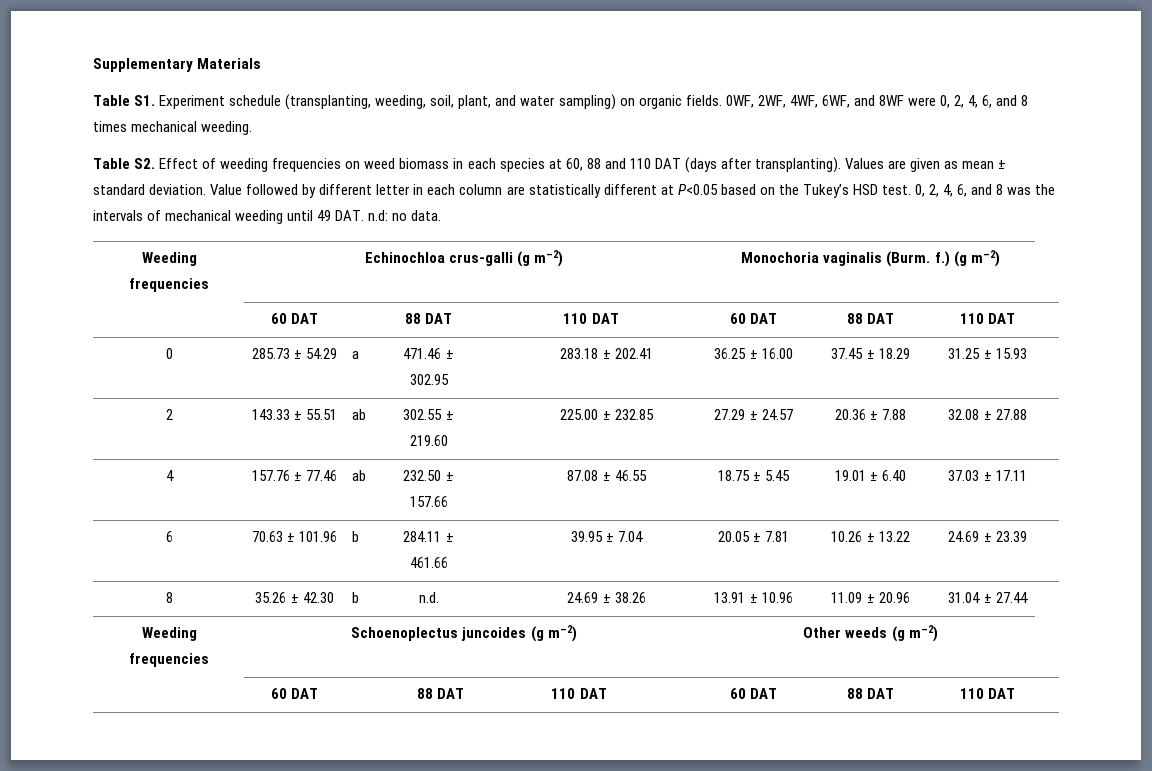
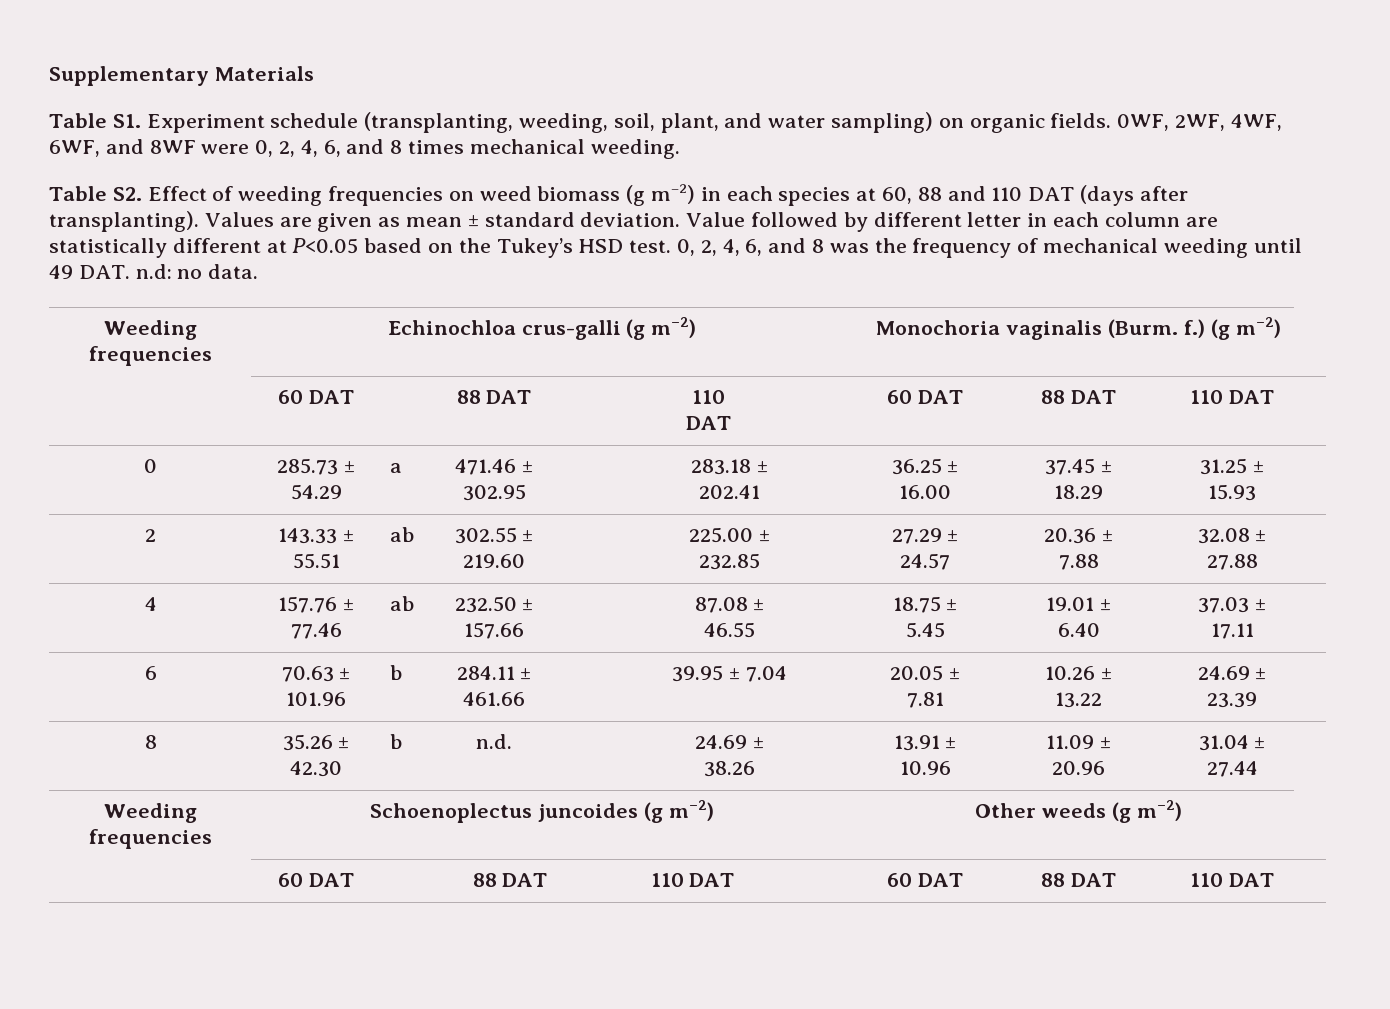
- Table S2. Effect of weeding frequencies on weed biomass in each species at 60, 88 and 110 DAT (days after transplanting).
+ Table S2. Effect of weeding frequencies on weed biomass (g m–2) in each species at 60, 88 and 110 DAT (days after transplanting).
- 0, 2, 4, 6, and 8 was the intervals of mechanical weeding until 49 DAT. n.d: no data.
+ 0, 2, 4, 6, and 8 was the frequency of mechanical weeding until 49 DAT. n.d: no data.

